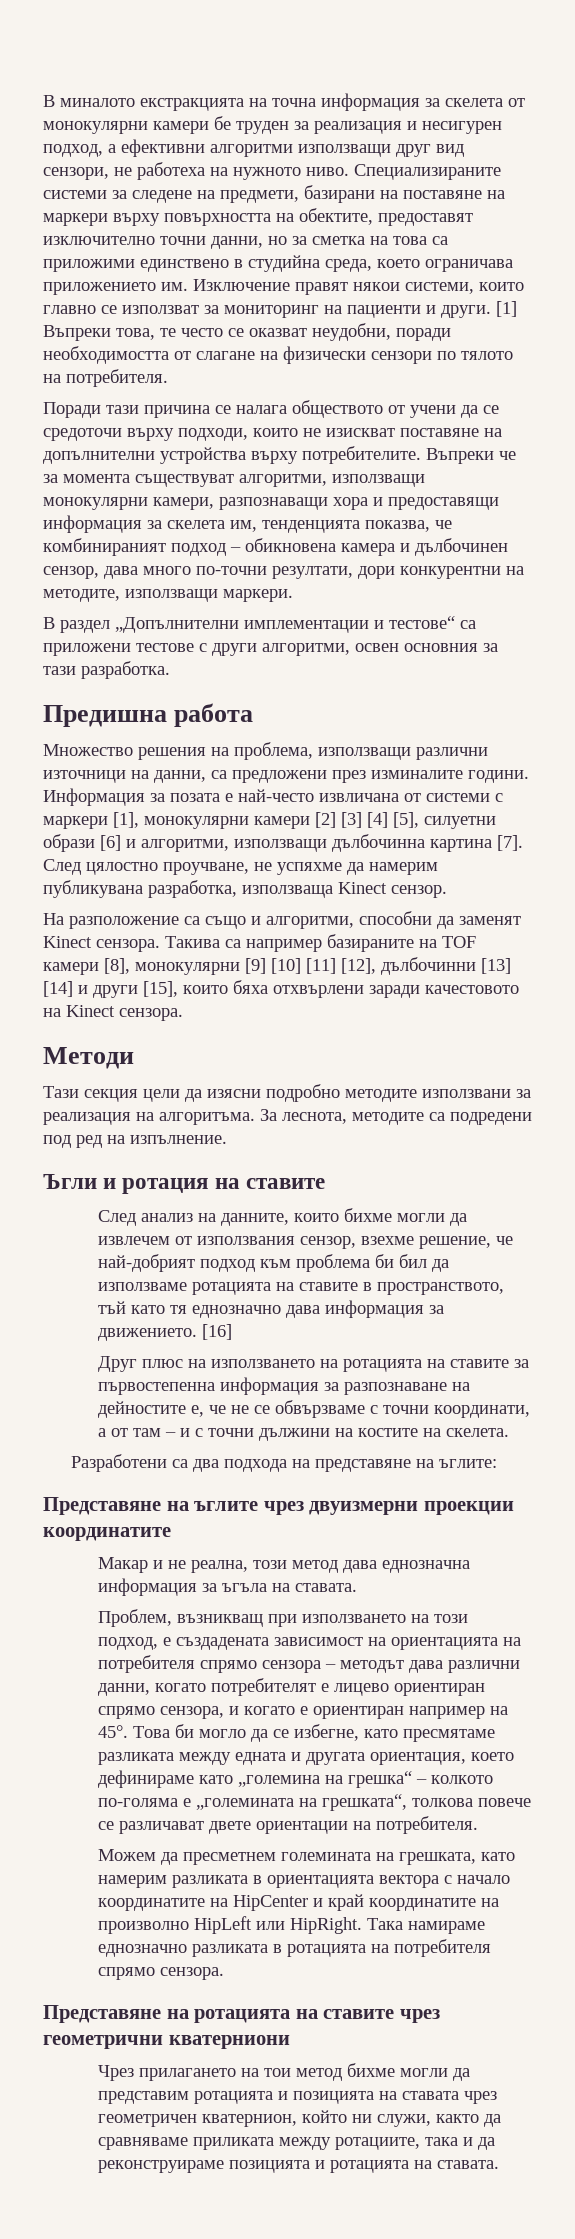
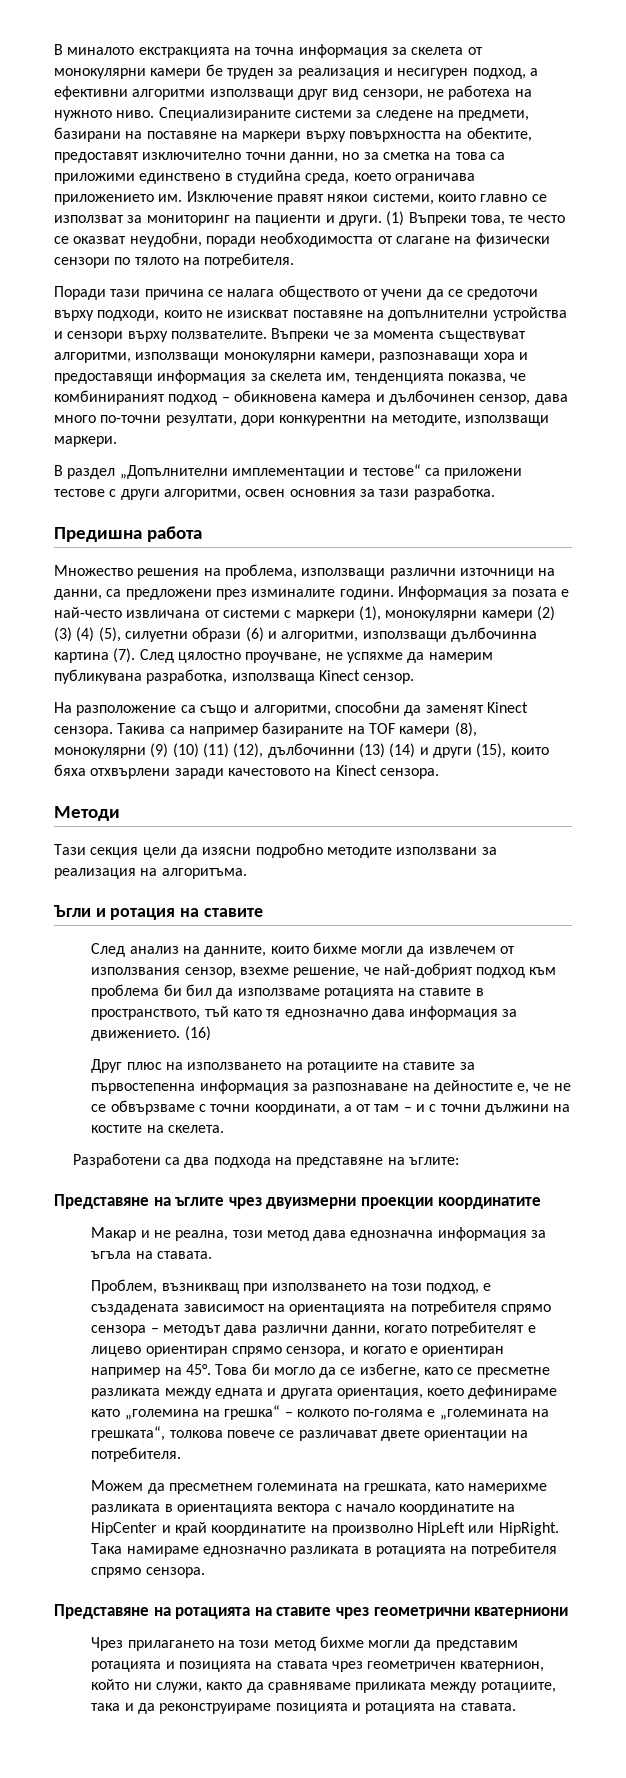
- [1] Въпреки това, те често се оказват неудобни, поради необходимостта от слагане на физически сензори по тялото на потребителя.
+ (1) Въпреки това, те често се оказват неудобни, поради необходимостта от слагане на физически сензори по тялото на потребителя.
- Поради тази причина се налага обществото от учени да се средоточи върху подходи, които не изискват поставяне на допълнителни устройства върху потребителите.
+ Поради тази причина се налага обществото от учени да се средоточи върху подходи, които не изискват поставяне на допълнителни устройства и сензори върху ползвателите.
- Информация за позата е най-често извличана от системи с маркери [1], монокулярни камери [2] [3] [4] [5], силуетни образи [6] и алгоритми, използващи дълбочинна картина [7].
+ Информация за позата е най-често извличана от системи с маркери (1), монокулярни камери (2) (3) (4) (5), силуетни образи (6) и алгоритми, използващи дълбочинна картина (7).
- Такива са например базираните на TOF камери [8], монокулярни [9] [10] [11] [12], дълбочинни [13] [14] и други [15], които бяха отхвърлени заради качестовото на Kinect сензора.
+ Такива са например базираните на TOF камери (8), монокулярни (9) (10) (11) (12), дълбочинни (13) (14) и други (15), които бяха отхвърлени заради качестовото на Kinect сензора.
- За леснота, методите са подредени под ред на изпълнение.
- [16]
+ (16)
- Друг плюс на използването на ротацията на ставите за първостепенна информация за разпознаване на дейностите е, че не се обвързваме с точни координати, а от там – и с точни дължини на костите на скелета.
+ Друг плюс на използването на ротациите на ставите за първостепенна информация за разпознаване на дейностите е, че не се обвързваме с точни координати, а от там – и с точни дължини на костите на скелета.
- Това би могло да се избегне, като пресмятаме разликата между едната и другата ориентация, което дефинираме като „големина на грешка“ – колкото по-голяма е „големината на грешката“, толкова повече се различават двете ориентации на потребителя.
+ Това би могло да се избегне, като се пресметне разликата между едната и другата ориентация, което дефинираме като „големина на грешка“ – колкото по-голяма е „големината на грешката“, толкова повече се различават двете ориентации на потребителя.
- Можем да пресметнем големината на грешката, като намерим разликата в ориентацията вектора с начало координатите на HipCenter и край координатите на произволно HipLeft или HipRight.
+ Можем да пресметнем големината на грешката, като намерихме разликата в ориентацията вектора с начало координатите на HipCenter и край координатите на произволно HipLeft или HipRight.
- Чрез прилагането на тои метод бихме могли да представим ротацията и позицията на ставата чрез геометричен кватернион, който ни служи, както да сравняваме приликата между ротациите, така и да реконструираме позицията и ротацията на ставата.
+ Чрез прилагането на този метод бихме могли да представим ротацията и позицията на ставата чрез геометричен кватернион, който ни служи, както да сравняваме приликата между ротациите, така и да реконструираме позицията и ротацията на ставата.

